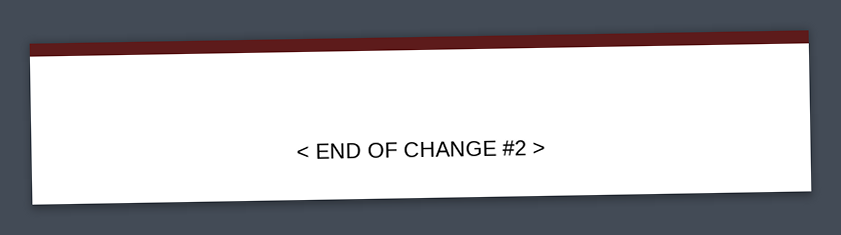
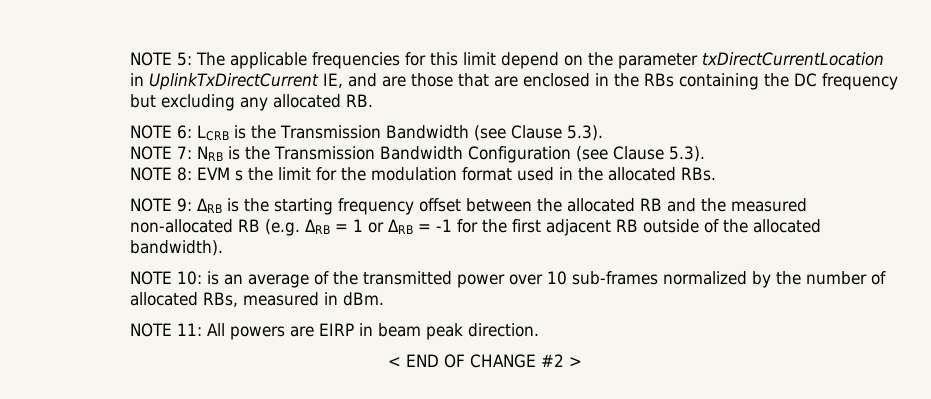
+ NOTE 5: The applicable frequencies for this limit depend on the parameter txDirectCurrentLocation in UplinkTxDirectCurrent IE, and are those that are enclosed in the RBs containing the DC frequency but excluding any allocated RB.
+ NOTE 6: LCRB is the Transmission Bandwidth (see Clause 5.3).
+ NOTE 7: NRB is the Transmission Bandwidth Configuration (see Clause 5.3).
+ NOTE 8: EVM s the limit for the modulation format used in the allocated RBs.
+ NOTE 9: ΔRB is the starting frequency offset between the allocated RB and the measured non-allocated RB (e.g. ΔRB = 1 or ΔRB = -1 for the first adjacent RB outside of the allocated bandwidth).
+ NOTE 10: is an average of the transmitted power over 10 sub-frames normalized by the number of allocated RBs, measured in dBm.
+ NOTE 11: All powers are EIRP in beam peak direction.

